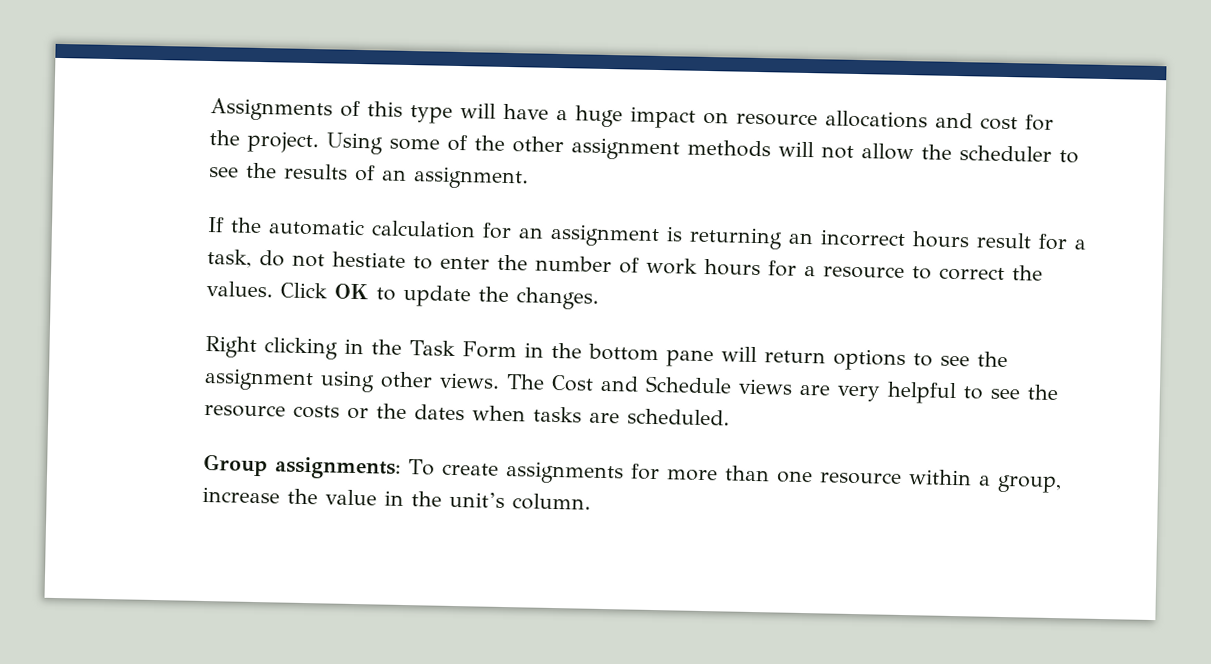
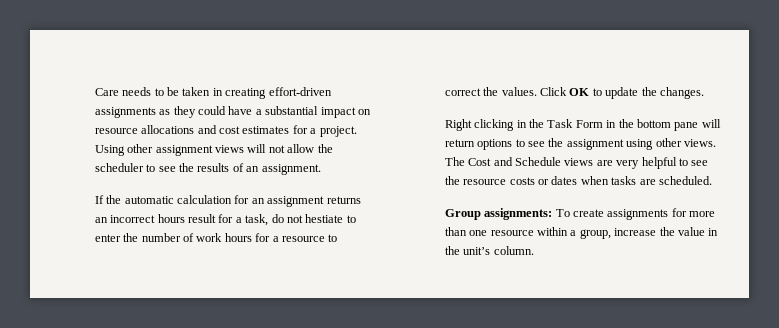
- Assignments of this type will have a huge impact on resource allocations and cost for the project. Using some of the other assignment methods will not allow the scheduler to see the results of an assignment.
+ Care needs to be taken in creating effort-driven assignments as they could have a substantial impact on resource allocations and cost estimates for a project. Using other assignment views will not allow the scheduler to see the results of an assignment.
- If the automatic calculation for an assignment is returning an incorrect hours result for a task, do not hestiate to enter the number of work hours for a resource to correct the values.
+ If the automatic calculation for an assignment returns an incorrect hours result for a task, do not hestiate to enter the number of work hours for a resource to correct the values.
- The Cost and Schedule views are very helpful to see the resource costs or the dates when tasks are scheduled.
+ The Cost and Schedule views are very helpful to see the resource costs or dates when tasks are scheduled.

